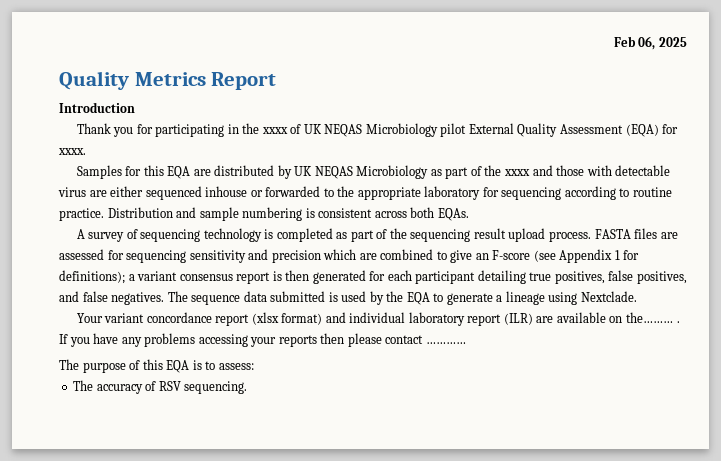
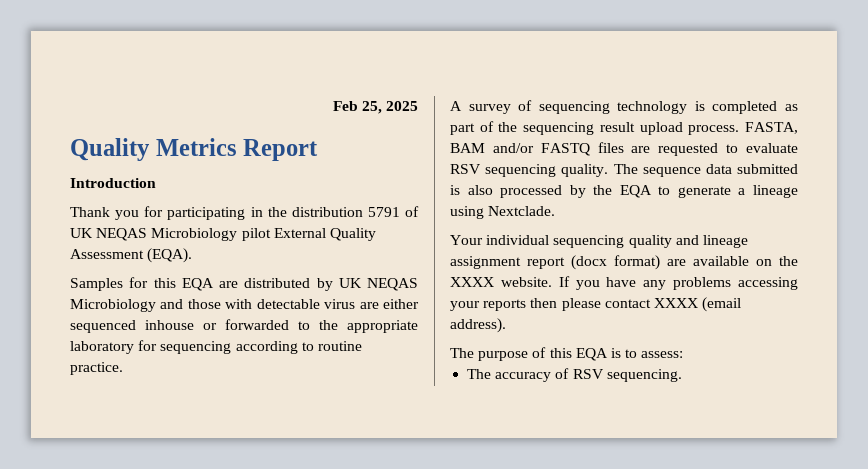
- Feb 06, 2025
+ Feb 25, 2025
- Thank you for participating in the xxxx of UK NEQAS Microbiology pilot External Quality Assessment (EQA) for xxxx.
+ Thank you for participating in the distribution 5791 of UK NEQAS Microbiology pilot External Quality Assessment (EQA).
- Samples for this EQA are distributed by UK NEQAS Microbiology as part of the xxxx and those with detectable virus are either sequenced inhouse or forwarded to the appropriate laboratory for sequencing according to routine practice. Distribution and sample numbering is consistent across both EQAs.
+ Samples for this EQA are distributed by UK NEQAS Microbiology and those with detectable virus are either sequenced inhouse or forwarded to the appropriate laboratory for sequencing according to routine practice.
- FASTA files are assessed for sequencing sensitivity and precision which are combined to give an F-score (see Appendix 1 for definitions); a variant consensus report is then generated for each participant detailing true positives, false positives, and false negatives.
+ FASTA, BAM and/or FASTQ files are requested to evaluate RSV sequencing quality.
- The sequence data submitted is used by the EQA to generate a lineage using Nextclade.
+ The sequence data submitted is also processed by the EQA to generate a lineage using Nextclade.
- Your variant concordance report (xlsx format) and individual laboratory report (ILR) are available on the……… .
+ Your individual sequencing quality and lineage assignment report (docx format) are available on the XXXX website.
- If you have any problems accessing your reports then please contact …………
+ If you have any problems accessing your reports then please contact XXXX (email address).

